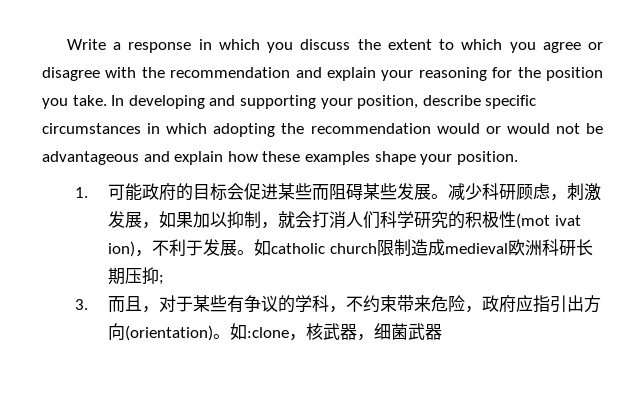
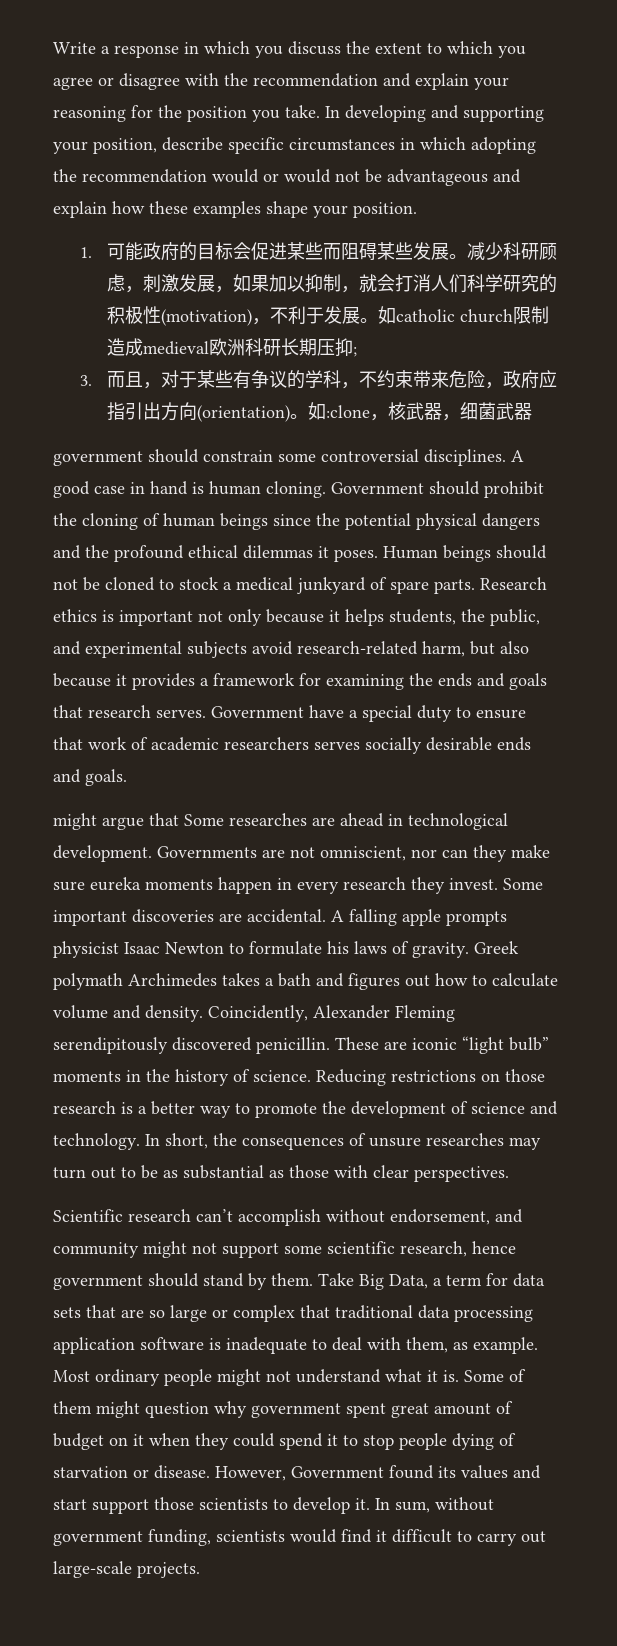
- 减少科研顾虑，刺激发展，如果加以抑制，就会打消人们科学研究的积极性(mot ivat ion)，不利于发展。
+ 减少科研顾虑，刺激发展，如果加以抑制，就会打消人们科学研究的积极性(motivation)，不利于发展。
+ government should constrain some controversial disciplines. A good case in hand is human cloning. Government should prohibit the cloning of human beings since the potential physical dangers and the profound ethical dilemmas it poses. Human beings should not be cloned to stock a medical junkyard of spare parts. Research ethics is important not only because it helps students, the public, and experimental subjects avoid research-related harm, but also because it provides a framework for examining the ends and goals that research serves. Government have a special duty to ensure that work of academic researchers serves socially desirable ends and goals.
+ might argue that Some researches are ahead in technological development. Governments are not omniscient, nor can they make sure eureka moments happen in every research they invest. Some important discoveries are accidental. A falling apple prompts physicist Isaac Newton to formulate his laws of gravity. Greek polymath Archimedes takes a bath and figures out how to calculate volume and density. Coincidently, Alexander Fleming serendipitously discovered penicillin. These are iconic “light bulb” moments in the history of science. Reducing restrictions on those research is a better way to promote the development of science and technology. In short, the consequences of unsure researches may turn out to be as substantial as those with clear perspectives.
+ Scientific research can’t accomplish without endorsement, and community might not support some scientific research, hence government should stand by them. Take Big Data, a term for data sets that are so large or complex that traditional data processing application software is inadequate to deal with them, as example. Most ordinary people might not understand what it is. Some of them might question why government spent great amount of budget on it when they could spend it to stop people dying of starvation or disease. However, Government found its values and start support those scientists to develop it. In sum, without government funding, scientists would find it difficult to carry out large-scale projects.

